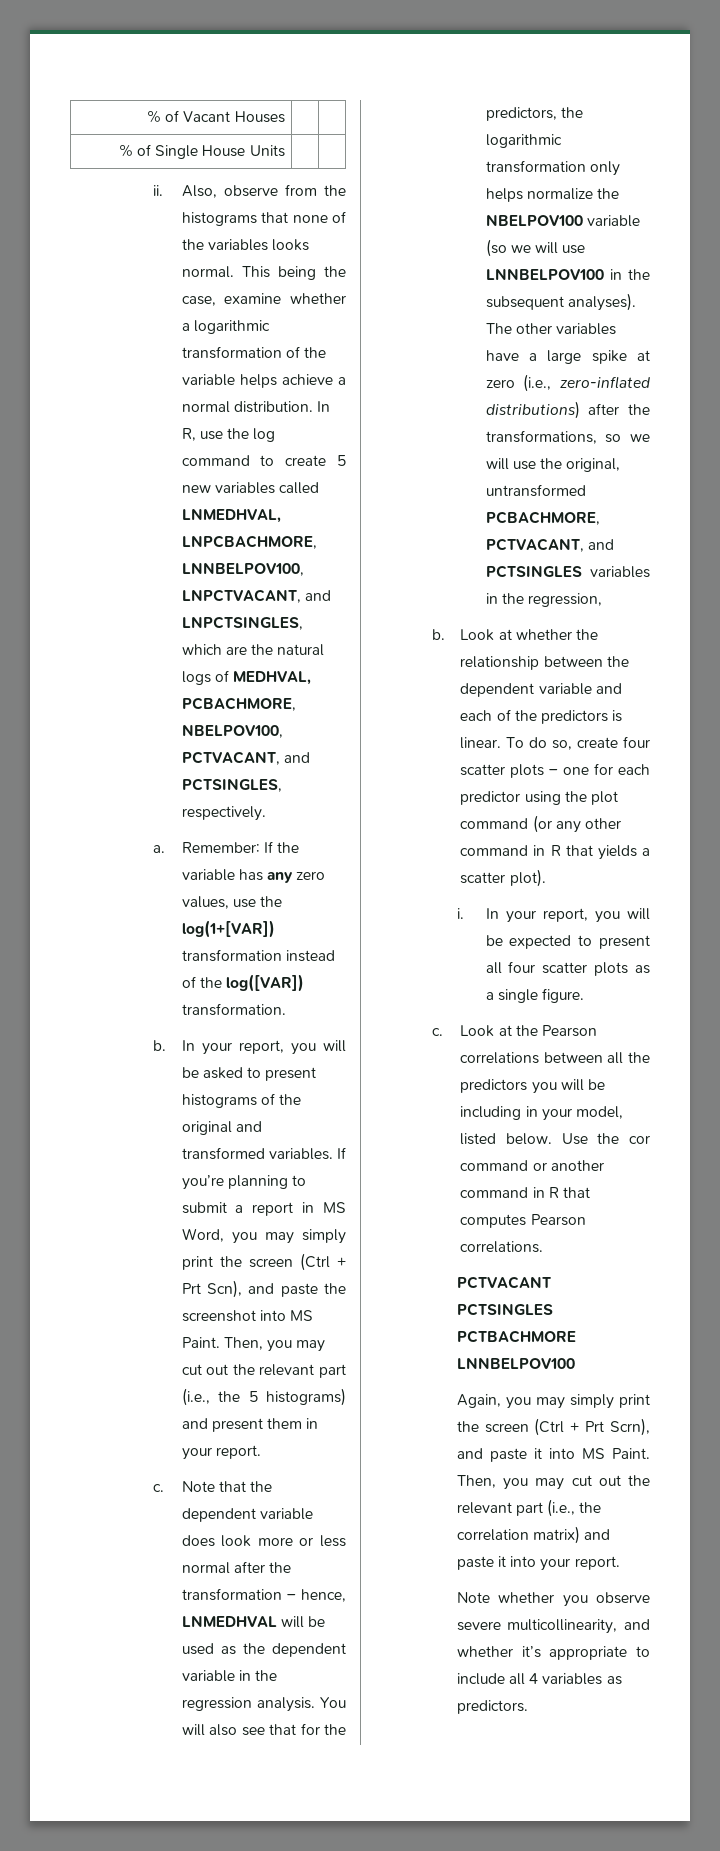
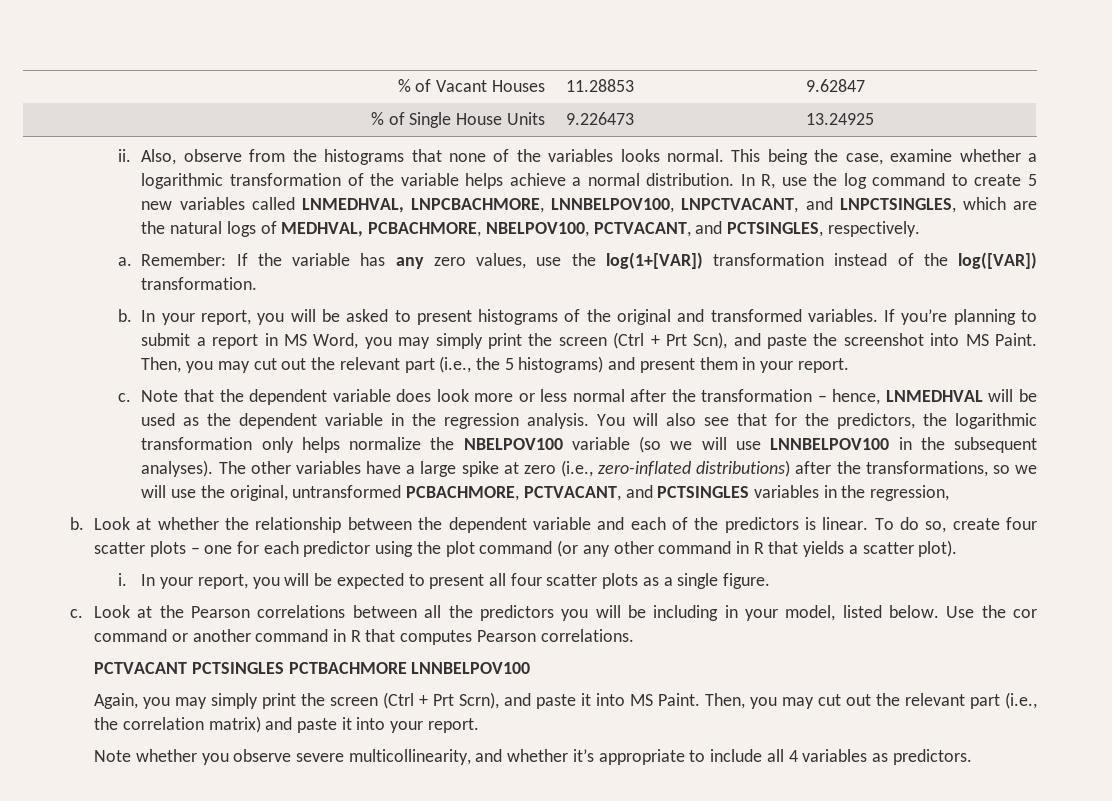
- % of Vacant Houses | |
+ % of Vacant Houses | 11.28853 | 9.62847
- % of Single House Units | |
+ % of Single House Units | 9.226473 | 13.24925

